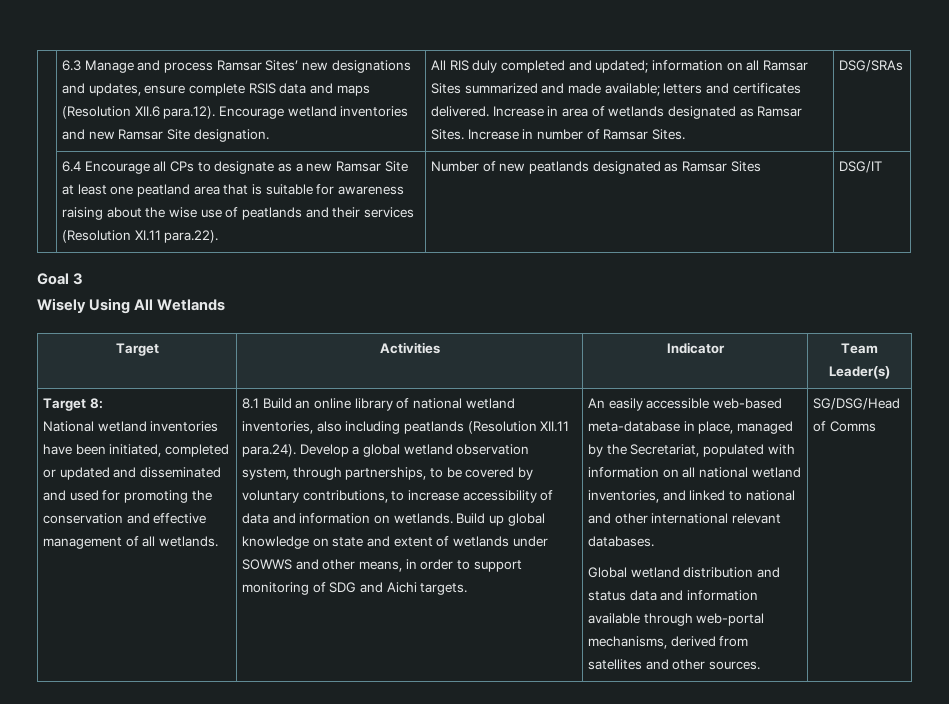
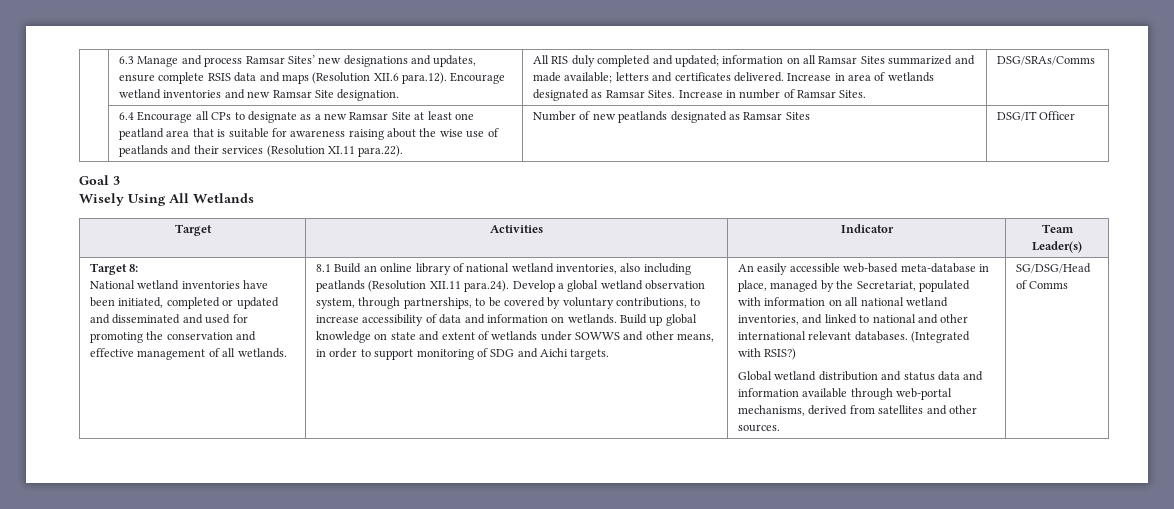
- DSG/SRAs
+ DSG/SRAs/Comms
- DSG/IT
+ DSG/IT Officer
+ (Integrated with RSIS?)

